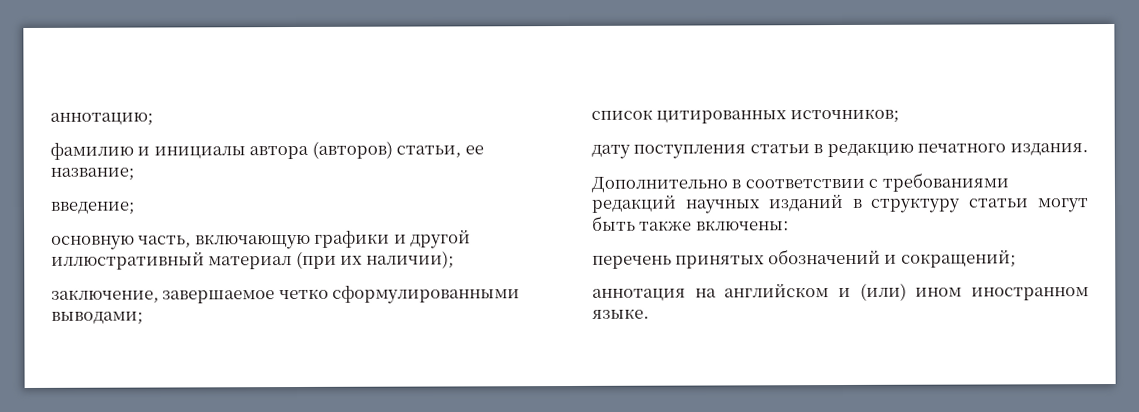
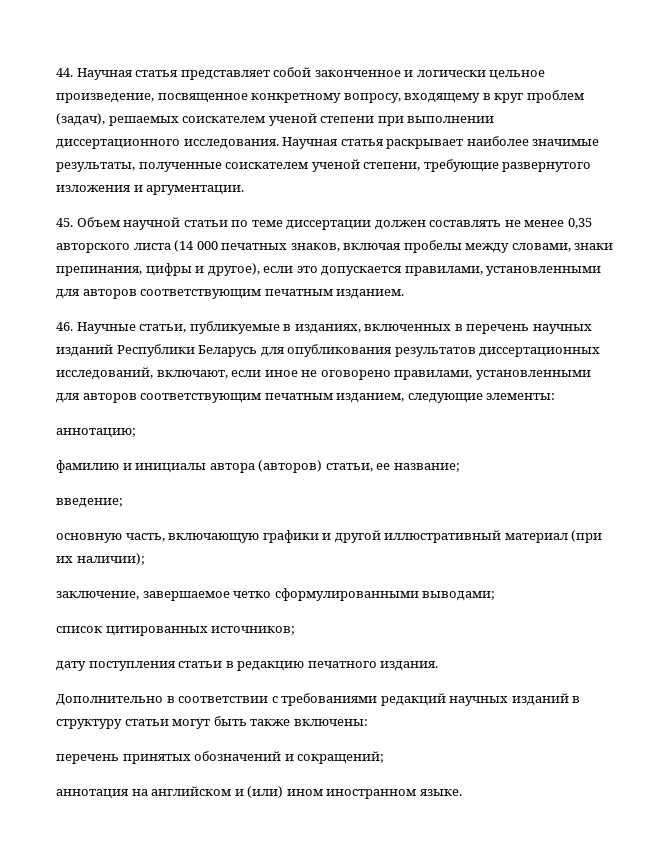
+ 44. Научная статья представляет собой законченное и логически цельное произведение, посвященное конкретному вопросу, входящему в круг проблем (задач), решаемых соискателем ученой степени при выполнении диссертационного исследования. Научная статья раскрывает наиболее значимые результаты, полученные соискателем ученой степени, требующие развернутого изложения и аргументации.
+ 45. Объем научной статьи по теме диссертации должен составлять не менее 0,35 авторского листа (14 000 печатных знаков, включая пробелы между словами, знаки препинания, цифры и другое), если это допускается правилами, установленными для авторов соответствующим печатным изданием.
+ 46. Научные статьи, публикуемые в изданиях, включенных в перечень научных изданий Республики Беларусь для опубликования результатов диссертационных исследований, включают, если иное не оговорено правилами, установленными для авторов соответствующим печатным изданием, следующие элементы:

